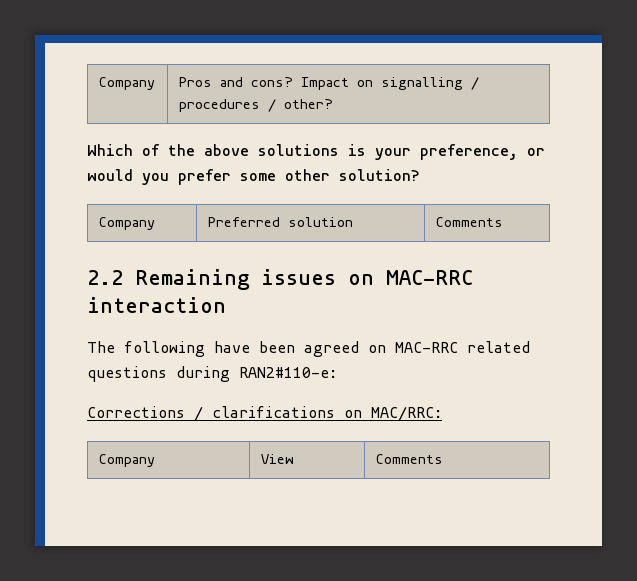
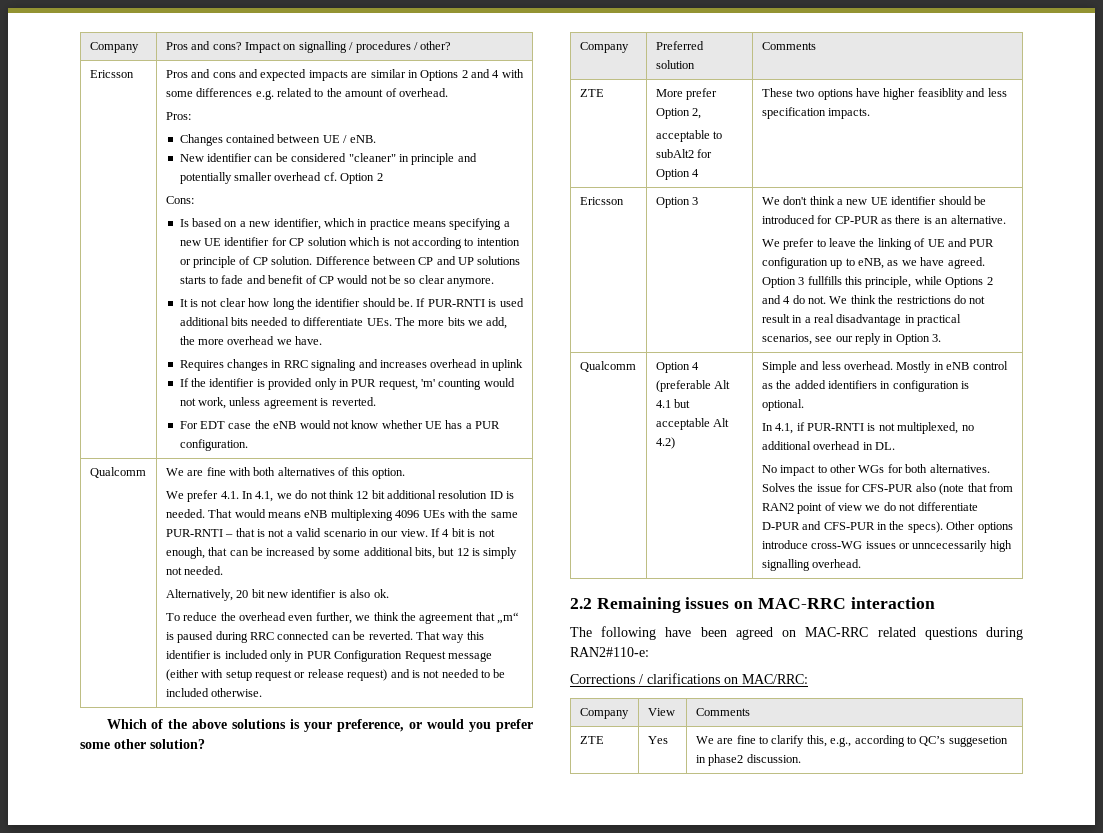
+ Ericsson | Pros and cons and expected impacts are similar in Options 2 and 4 with some differences e.g. related to the amount of overhead.
+ Pros:
+ Changes contained between UE / eNB.
+ New identifier can be considered "cleaner" in principle and potentially smaller overhead cf. Option 2
+ Cons:
+ Is based on a new identifier, which in practice means specifying a new UE identifier for CP solution which is not according to intention or principle of CP solution. Difference between CP and UP solutions starts to fade and benefit of CP would not be so clear anymore.
+ It is not clear how long the identifier should be. If PUR-RNTI is used additional bits needed to differentiate UEs. The more bits we add, the more overhead we have.
+ Requires changes in RRC signaling and increases overhead in uplink
+ If the identifier is provided only in PUR request, 'm' counting would not work, unless agreement is reverted.
+ For EDT case the eNB would not know whether UE has a PUR configuration.
+ Qualcomm | We are fine with both alternatives of this option.
+ We prefer 4.1. In 4.1, we do not think 12 bit additional resolution ID is needed. That would means eNB multiplexing 4096 UEs with the same PUR-RNTI – that is not a valid scenario in our view. If 4 bit is not enough, that can be increased by some additional bits, but 12 is simply not needed.
+ Alternatively, 20 bit new identifier is also ok.
+ To reduce the overhead even further, we think the agreement that „m“ is paused during RRC connected can be reverted. That way this identifier is included only in PUR Configuration Request message (either with setup request or release request) and is not needed to be included otherwise.
+ ZTE | More prefer Option 2,
+ acceptable to subAlt2 for Option 4 | These two options have higher feasiblity and less specification impacts.
+ Ericsson | Option 3 | We don't think a new UE identifier should be introduced for CP-PUR as there is an alternative.
+ We prefer to leave the linking of UE and PUR configuration up to eNB, as we have agreed. Option 3 fullfills this principle, while Options 2 and 4 do not. We think the restrictions do not result in a real disadvantage in practical scenarios, see our reply in Option 3.
+ Qualcomm | Option 4 (preferable Alt 4.1 but acceptable Alt 4.2) | Simple and less overhead. Mostly in eNB control as the added identifiers in configuration is optional.
+ In 4.1, if PUR-RNTI is not multiplexed, no additional overhead in DL.
+ No impact to other WGs for both alternatives. Solves the issue for CFS-PUR also (note that from RAN2 point of view we do not differentiate D-PUR and CFS-PUR in the specs). Other options introduce cross-WG issues or unncecessarily high signalling overhead.
+ ZTE | Yes | We are fine to clarify this, e.g., according to QC’s suggesetion in phase2 discussion.

